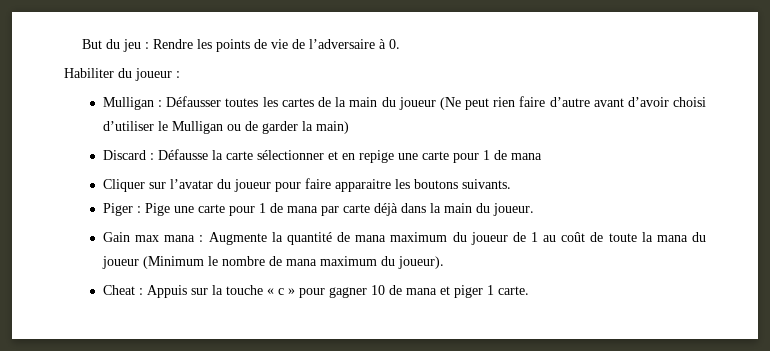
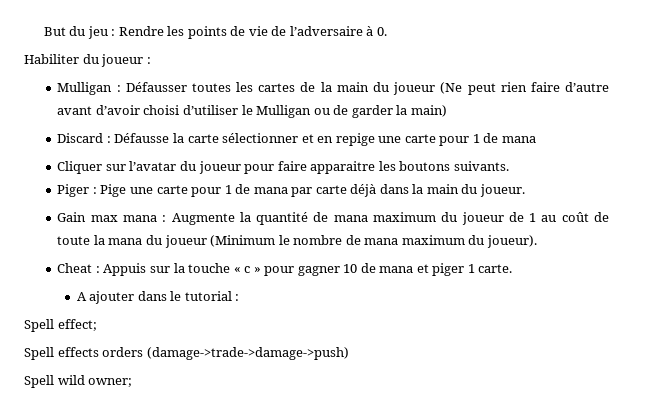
+ A ajouter dans le tutorial :
+ Spell effect;
+ Spell effects orders (damage->trade->damage->push)
+ Spell wild owner;

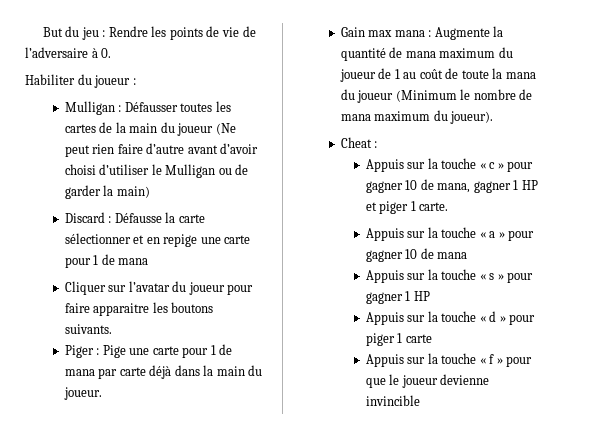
- Cheat : Appuis sur la touche « c » pour gagner 10 de mana et piger 1 carte.
+ Cheat :
+ Appuis sur la touche « c » pour gagner 10 de mana, gagner 1 HP et piger 1 carte.
- A ajouter dans le tutorial :
- Spell effect;
- Spell effects orders (damage->trade->damage->push)
- Spell wild owner;
+ Appuis sur la touche « a » pour gagner 10 de mana
+ Appuis sur la touche « s » pour gagner 1 HP
+ Appuis sur la touche « d » pour piger 1 carte
+ Appuis sur la touche « f » pour que le joueur devienne invincible

